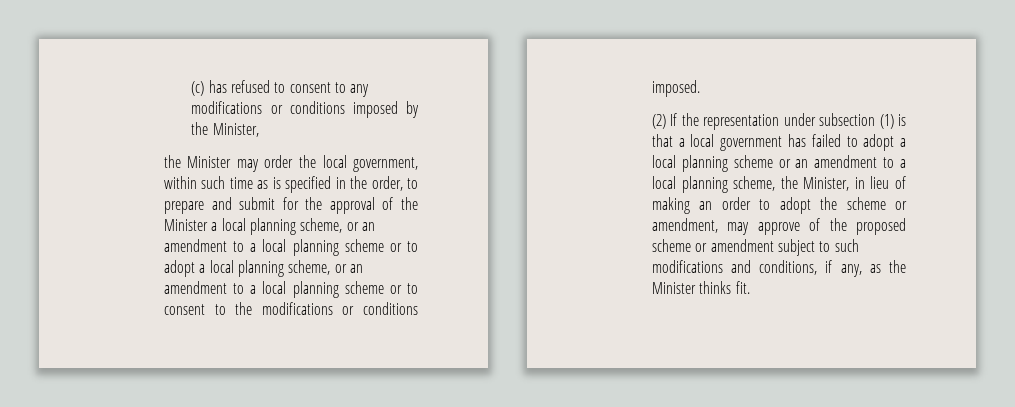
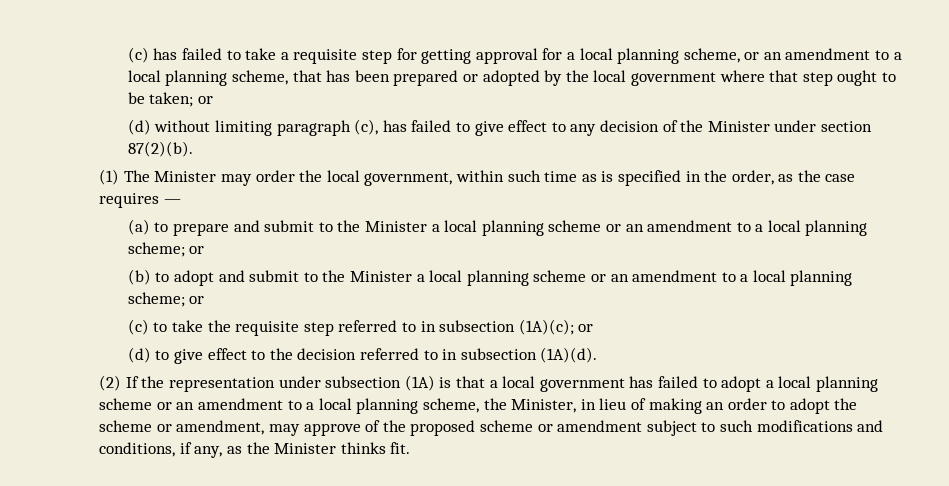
- (c) has refused to consent to any modifications or conditions imposed by the Minister,
- the Minister may order the local government, within such time as is specified in the order, to prepare and submit for the approval of the Minister a local planning scheme, or an amendment to a local planning scheme or to adopt a local planning scheme, or an amendment to a local planning scheme or to consent to the modifications or conditions imposed.
+ (c) has failed to take a requisite step for getting approval for a local planning scheme, or an amendment to a local planning scheme, that has been prepared or adopted by the local government where that step ought to be taken; or
+ (d) without limiting paragraph (c), has failed to give effect to any decision of the Minister under section 87(2)(b).
+ (1) The Minister may order the local government, within such time as is specified in the order, as the case requires —
+ (a) to prepare and submit to the Minister a local planning scheme or an amendment to a local planning scheme; or
+ (b) to adopt and submit to the Minister a local planning scheme or an amendment to a local planning scheme; or
+ (c) to take the requisite step referred to in subsection (1A)(c); or
+ (d) to give effect to the decision referred to in subsection (1A)(d).
- (2) If the representation under subsection (1) is that a local government has failed to adopt a local planning scheme or an amendment to a local planning scheme, the Minister, in lieu of making an order to adopt the scheme or amendment, may approve of the proposed scheme or amendment subject to such modifications and conditions, if any, as the Minister thinks fit.
+ (2) If the representation under subsection (1A) is that a local government has failed to adopt a local planning scheme or an amendment to a local planning scheme, the Minister, in lieu of making an order to adopt the scheme or amendment, may approve of the proposed scheme or amendment subject to such modifications and conditions, if any, as the Minister thinks fit.

